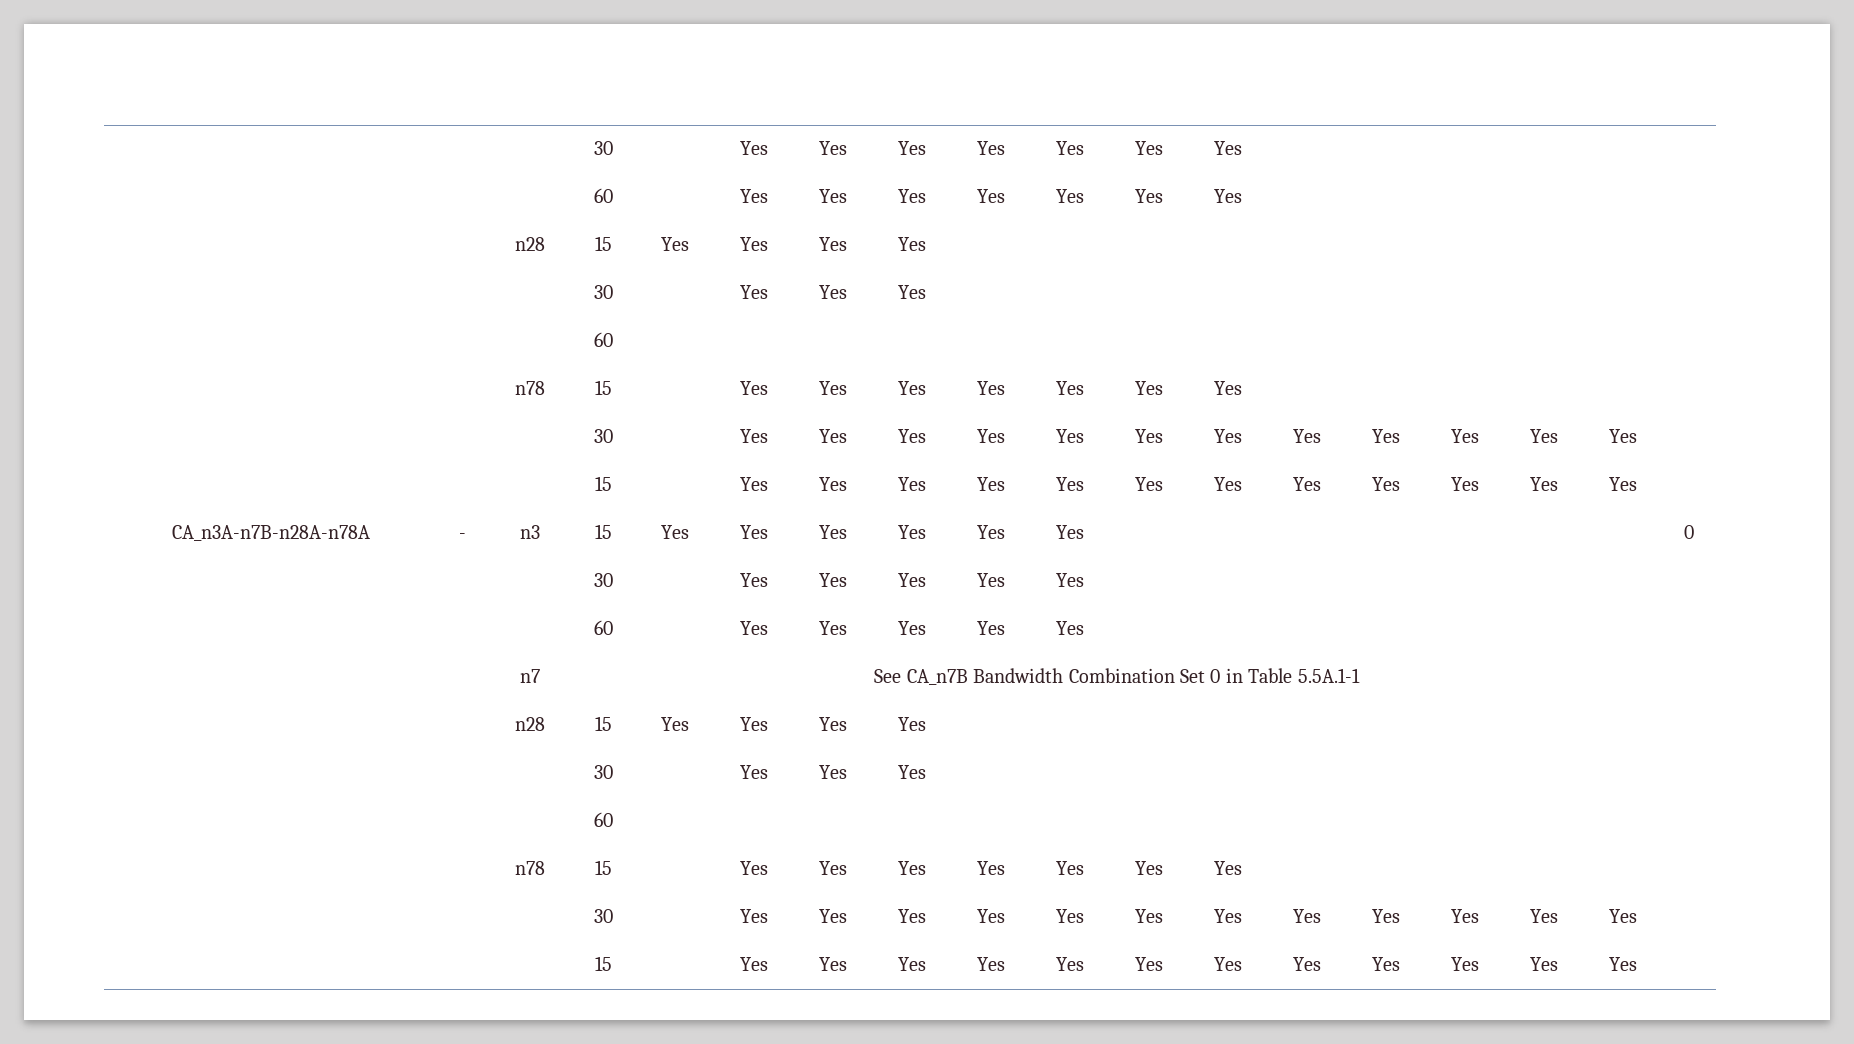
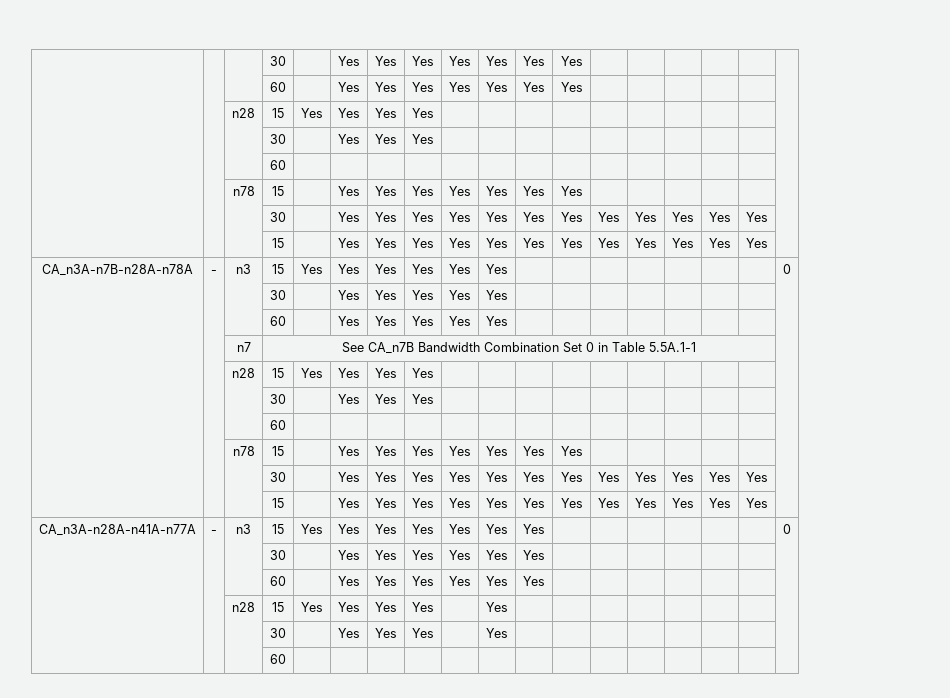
+ CA_n3A-n28A-n41A-n77A | - | n3 | 15 | Yes | Yes | Yes | Yes | Yes | Yes | Yes | | | | | | | 0
+ | | | 30 | | Yes | Yes | Yes | Yes | Yes | Yes | | | | | | |
+ | | | 60 | | Yes | Yes | Yes | Yes | Yes | Yes | | | | | | |
+ | | n28 | 15 | Yes | Yes | Yes | Yes | | Yes | | | | | | | |
+ | | | 30 | | Yes | Yes | Yes | | Yes | | | | | | | |
+ | | | 60 | | | | | | | | | | | | | |

